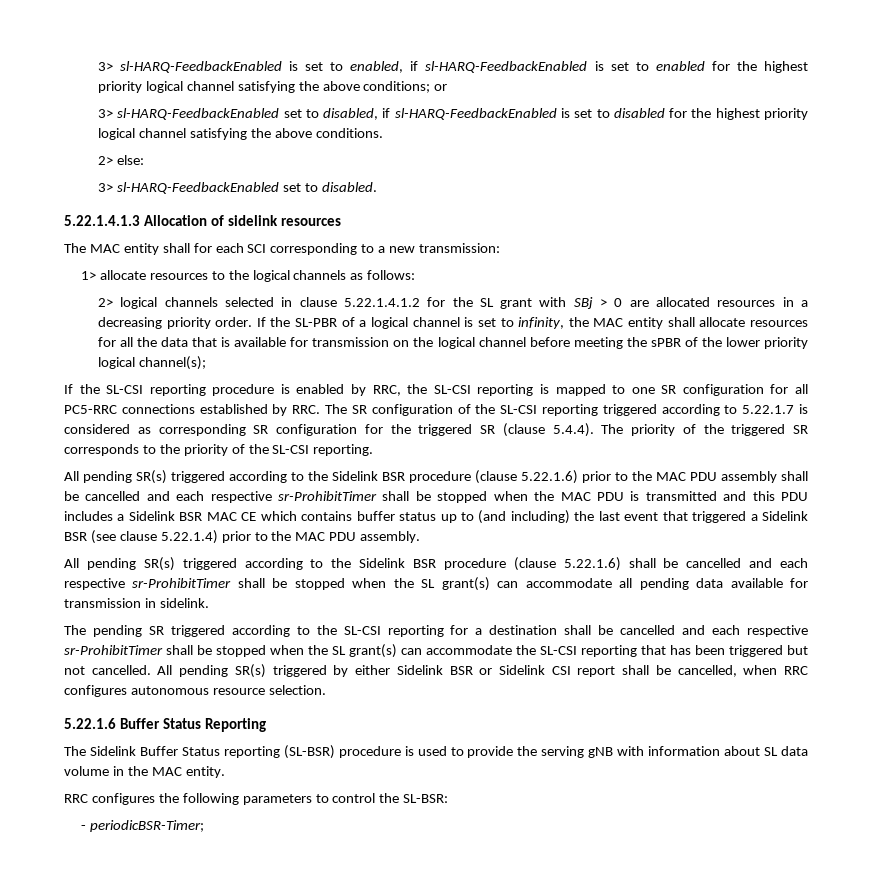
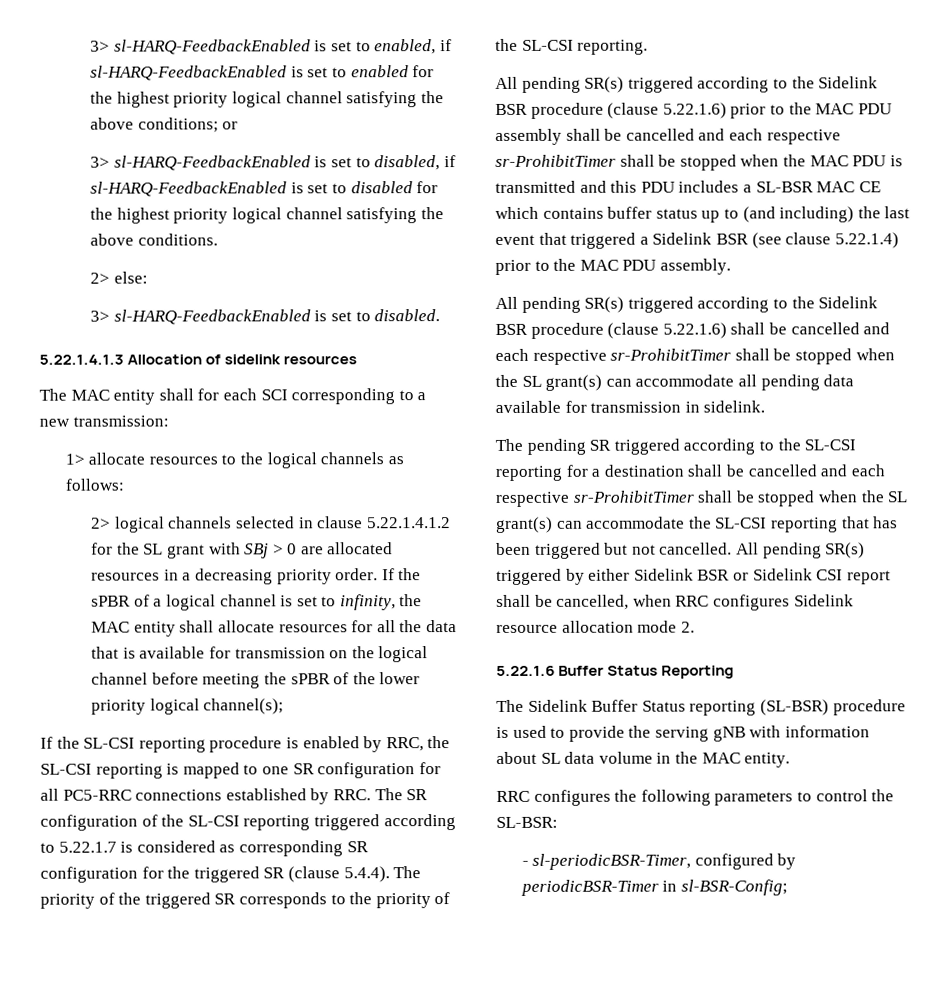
- 3> sl-HARQ-FeedbackEnabled set to disabled, if sl-HARQ-FeedbackEnabled is set to disabled for the highest priority logical channel satisfying the above conditions.
+ 3> sl-HARQ-FeedbackEnabled is set to disabled, if sl-HARQ-FeedbackEnabled is set to disabled for the highest priority logical channel satisfying the above conditions.
- 3> sl-HARQ-FeedbackEnabled set to disabled.
+ 3> sl-HARQ-FeedbackEnabled is set to disabled.
- If the SL-PBR of a logical channel is set to infinity, the MAC entity shall allocate resources for all the data that is available for transmission on the logical channel before meeting the sPBR of the lower priority logical channel(s);
+ If the sPBR of a logical channel is set to infinity, the MAC entity shall allocate resources for all the data that is available for transmission on the logical channel before meeting the sPBR of the lower priority logical channel(s);
- All pending SR(s) triggered according to the Sidelink BSR procedure (clause 5.22.1.6) prior to the MAC PDU assembly shall be cancelled and each respective sr-ProhibitTimer shall be stopped when the MAC PDU is transmitted and this PDU includes a Sidelink BSR MAC CE which contains buffer status up to (and including) the last event that triggered a Sidelink BSR (see clause 5.22.1.4) prior to the MAC PDU assembly.
+ All pending SR(s) triggered according to the Sidelink BSR procedure (clause 5.22.1.6) prior to the MAC PDU assembly shall be cancelled and each respective sr-ProhibitTimer shall be stopped when the MAC PDU is transmitted and this PDU includes a SL-BSR MAC CE which contains buffer status up to (and including) the last event that triggered a Sidelink BSR (see clause 5.22.1.4) prior to the MAC PDU assembly.
- All pending SR(s) triggered by either Sidelink BSR or Sidelink CSI report shall be cancelled, when RRC configures autonomous resource selection.
+ All pending SR(s) triggered by either Sidelink BSR or Sidelink CSI report shall be cancelled, when RRC configures Sidelink resource allocation mode 2.
- - periodicBSR-Timer;
+ - sl-periodicBSR-Timer, configured by periodicBSR-Timer in sl-BSR-Config;

